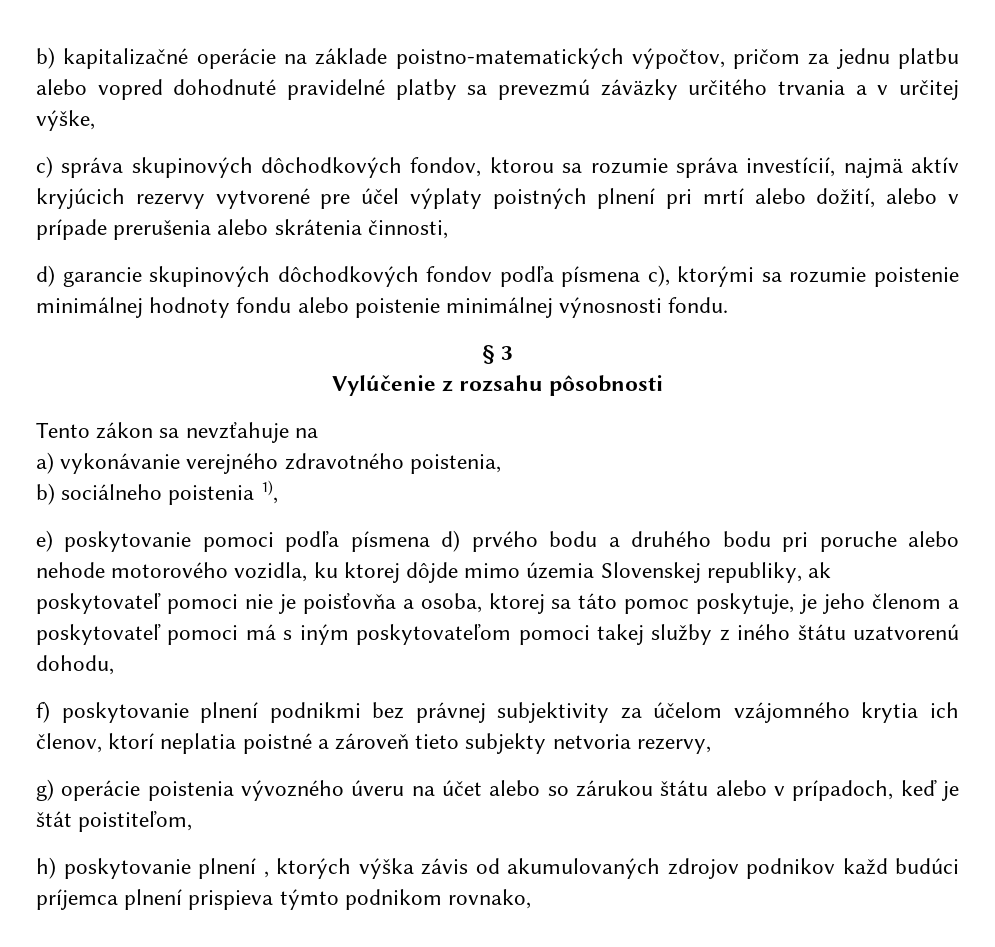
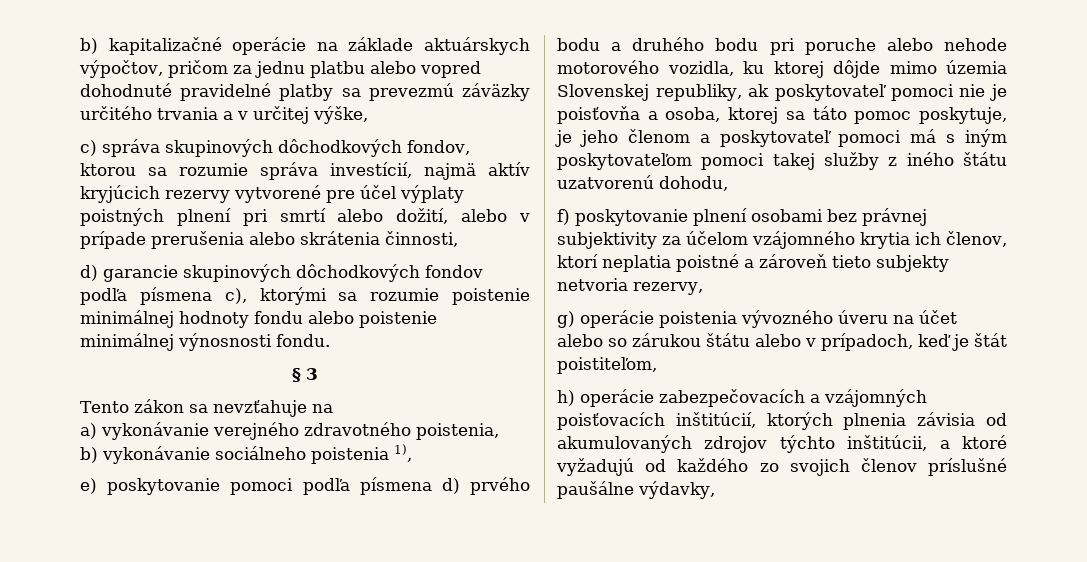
- b) kapitalizačné operácie na základe poistno-matematických výpočtov, pričom za jednu platbu alebo vopred dohodnuté pravidelné platby sa prevezmú záväzky určitého trvania a v určitej výške,
+ b) kapitalizačné operácie na základe aktuárskych výpočtov, pričom za jednu platbu alebo vopred dohodnuté pravidelné platby sa prevezmú záväzky určitého trvania a v určitej výške,
- c) správa skupinových dôchodkových fondov, ktorou sa rozumie správa investícií, najmä aktív kryjúcich rezervy vytvorené pre účel výplaty poistných plnení pri mrtí alebo dožití, alebo v prípade prerušenia alebo skrátenia činnosti,
+ c) správa skupinových dôchodkových fondov, ktorou sa rozumie správa investícií, najmä aktív kryjúcich rezervy vytvorené pre účel výplaty poistných plnení pri smrtí alebo dožití, alebo v prípade prerušenia alebo skrátenia činnosti,
- Vylúčenie z rozsahu pôsobnosti
- b) sociálneho poistenia 1),
+ b) vykonávanie sociálneho poistenia 1),
- f) poskytovanie plnení podnikmi bez právnej subjektivity za účelom vzájomného krytia ich členov, ktorí neplatia poistné a zároveň tieto subjekty netvoria rezervy,
+ f) poskytovanie plnení osobami bez právnej subjektivity za účelom vzájomného krytia ich členov, ktorí neplatia poistné a zároveň tieto subjekty netvoria rezervy,
- h) poskytovanie plnení , ktorých výška závis od akumulovaných zdrojov podnikov každ budúci príjemca plnení prispieva týmto podnikom rovnako,
+ h) operácie zabezpečovacích a vzájomných poisťovacích inštitúcií, ktorých plnenia závisia od akumulovaných zdrojov týchto inštitúcii, a ktoré vyžadujú od každého zo svojich členov príslušné paušálne výdavky,

